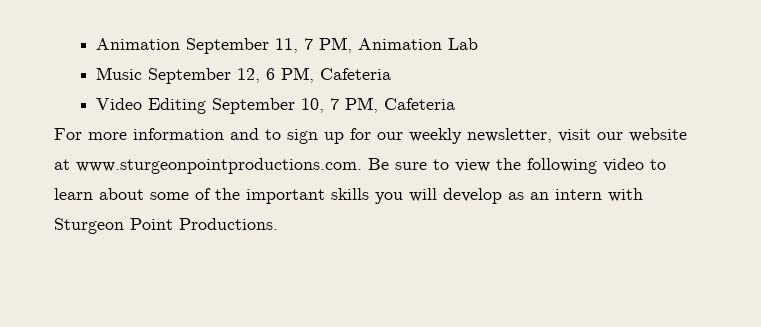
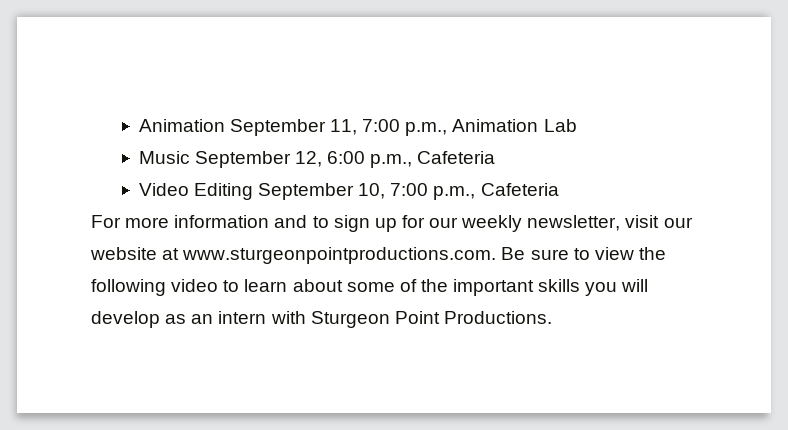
- Animation September 11, 7 PM, Animation Lab
+ Animation September 11, 7:00 p.m., Animation Lab
- Music September 12, 6 PM, Cafeteria
+ Music September 12, 6:00 p.m., Cafeteria
- Video Editing September 10, 7 PM, Cafeteria
+ Video Editing September 10, 7:00 p.m., Cafeteria

